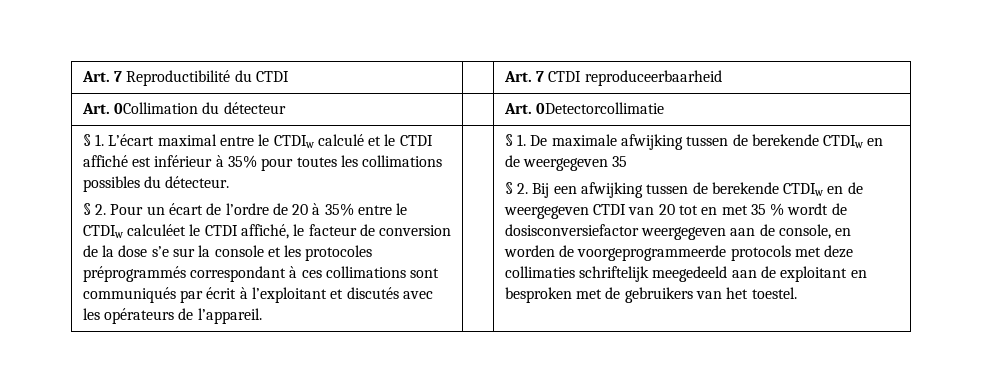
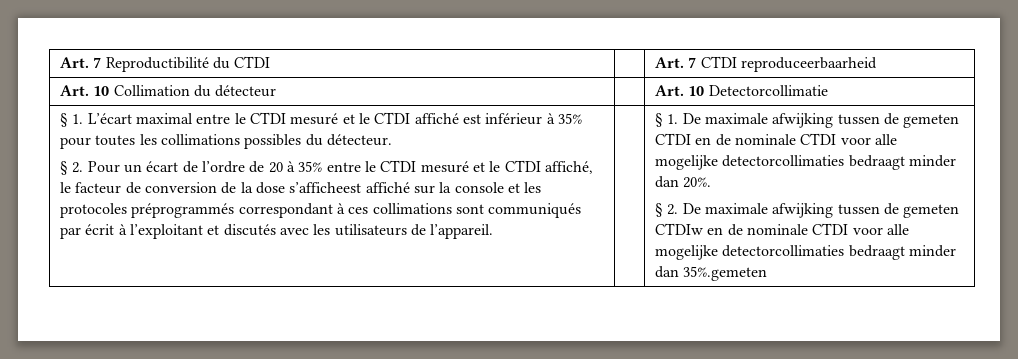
- Art. 0Collimation du détecteur | | Art. 0Detectorcollimatie
+ Art. 10 Collimation du détecteur | | Art. 10 Detectorcollimatie
- § 1. L’écart maximal entre le CTDIw calculé et le CTDI affiché est inférieur à 35% pour toutes les collimations possibles du détecteur.
+ § 1. L’écart maximal entre le CTDI mesuré et le CTDI affiché est inférieur à 35% pour toutes les collimations possibles du détecteur.
- § 2. Pour un écart de l’ordre de 20 à 35% entre le CTDIw calculéet le CTDI affiché, le facteur de conversion de la dose s’e sur la console et les protocoles préprogrammés correspondant à ces collimations sont communiqués par écrit à l’exploitant et discutés avec les opérateurs de l’appareil.
+ § 2. Pour un écart de l’ordre de 20 à 35% entre le CTDI mesuré et le CTDI affiché, le facteur de conversion de la dose s’afficheest affiché sur la console et les protocoles préprogrammés correspondant à ces collimations sont communiqués par écrit à l’exploitant et discutés avec les utilisateurs de l’appareil.
- § 1. De maximale afwijking tussen de berekende CTDIw en de weergegeven 35
- § 2. Bij een afwijking tussen de berekende CTDIw en de weergegeven CTDI van 20 tot en met 35 % wordt de dosisconversiefactor weergegeven aan de console, en worden de voorgeprogrammeerde protocols met deze collimaties schriftelijk meegedeeld aan de exploitant en besproken met de gebruikers van het toestel.
+ § 1. De maximale afwijking tussen de gemeten CTDI en de nominale CTDI voor alle mogelijke detectorcollimaties bedraagt minder dan 20%.
+ § 2. De maximale afwijking tussen de gemeten CTDIw en de nominale CTDI voor alle mogelijke detectorcollimaties bedraagt minder dan 35%.gemeten

